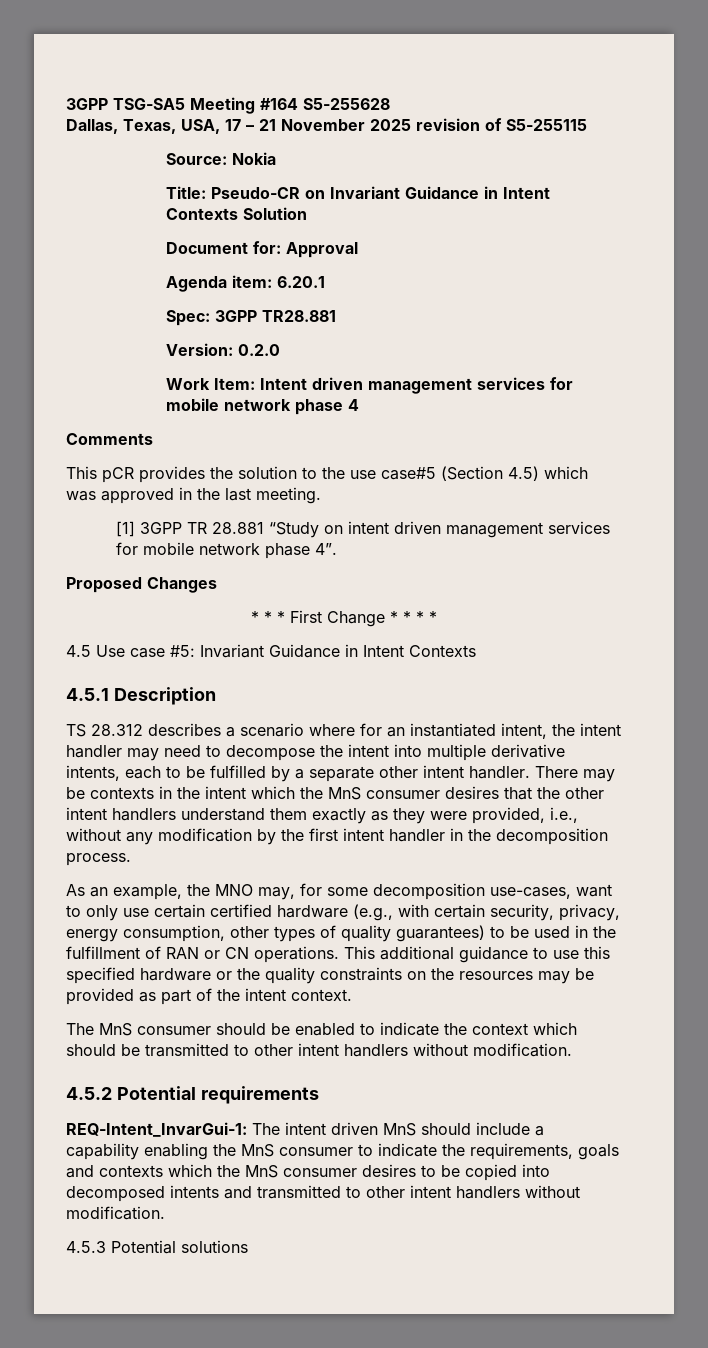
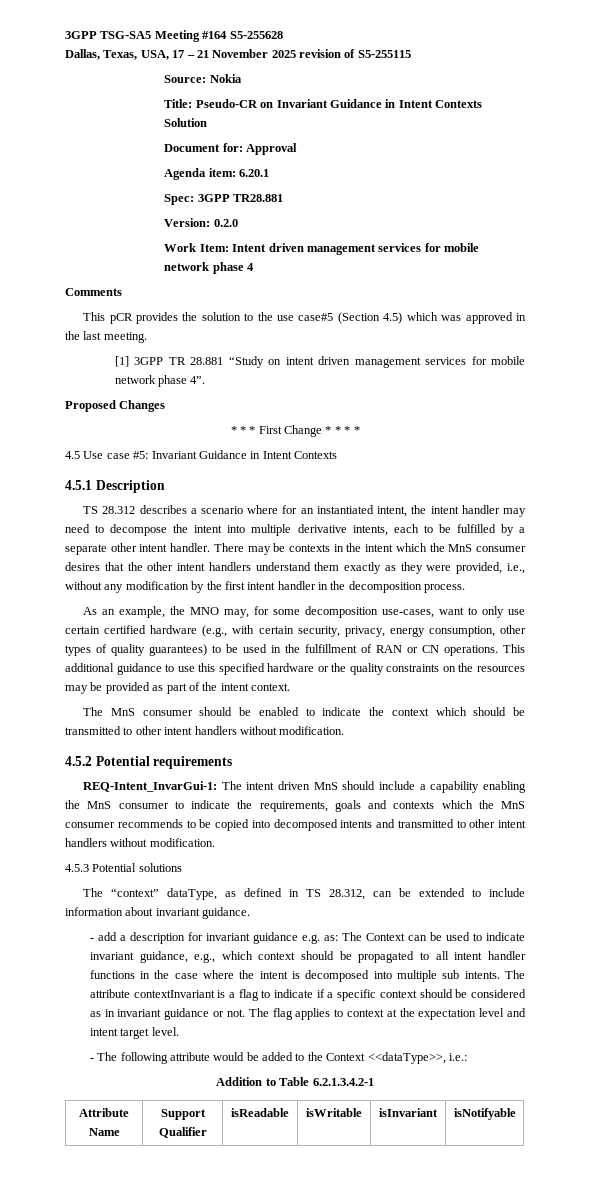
- REQ-Intent_InvarGui-1: The intent driven MnS should include a capability enabling the MnS consumer to indicate the requirements, goals and contexts which the MnS consumer desires to be copied into decomposed intents and transmitted to other intent handlers without modification.
+ REQ-Intent_InvarGui-1: The intent driven MnS should include a capability enabling the MnS consumer to indicate the requirements, goals and contexts which the MnS consumer recommends to be copied into decomposed intents and transmitted to other intent handlers without modification.
+ The “context” dataType, as defined in TS 28.312, can be extended to include information about invariant guidance.
+ - add a description for invariant guidance e.g. as: The Context can be used to indicate invariant guidance, e.g., which context should be propagated to all intent handler functions in the case where the intent is decomposed into multiple sub intents. The attribute contextInvariant is a flag to indicate if a specific context should be considered as in invariant guidance or not. The flag applies to context at the expectation level and intent target level.
+ - The following attribute would be added to the Context <<dataType>>, i.e.:
+ Addition to Table 6.2.1.3.4.2-1
+ Attribute Name | Support Qualifier | isReadable | isWritable | isInvariant | isNotifyable

